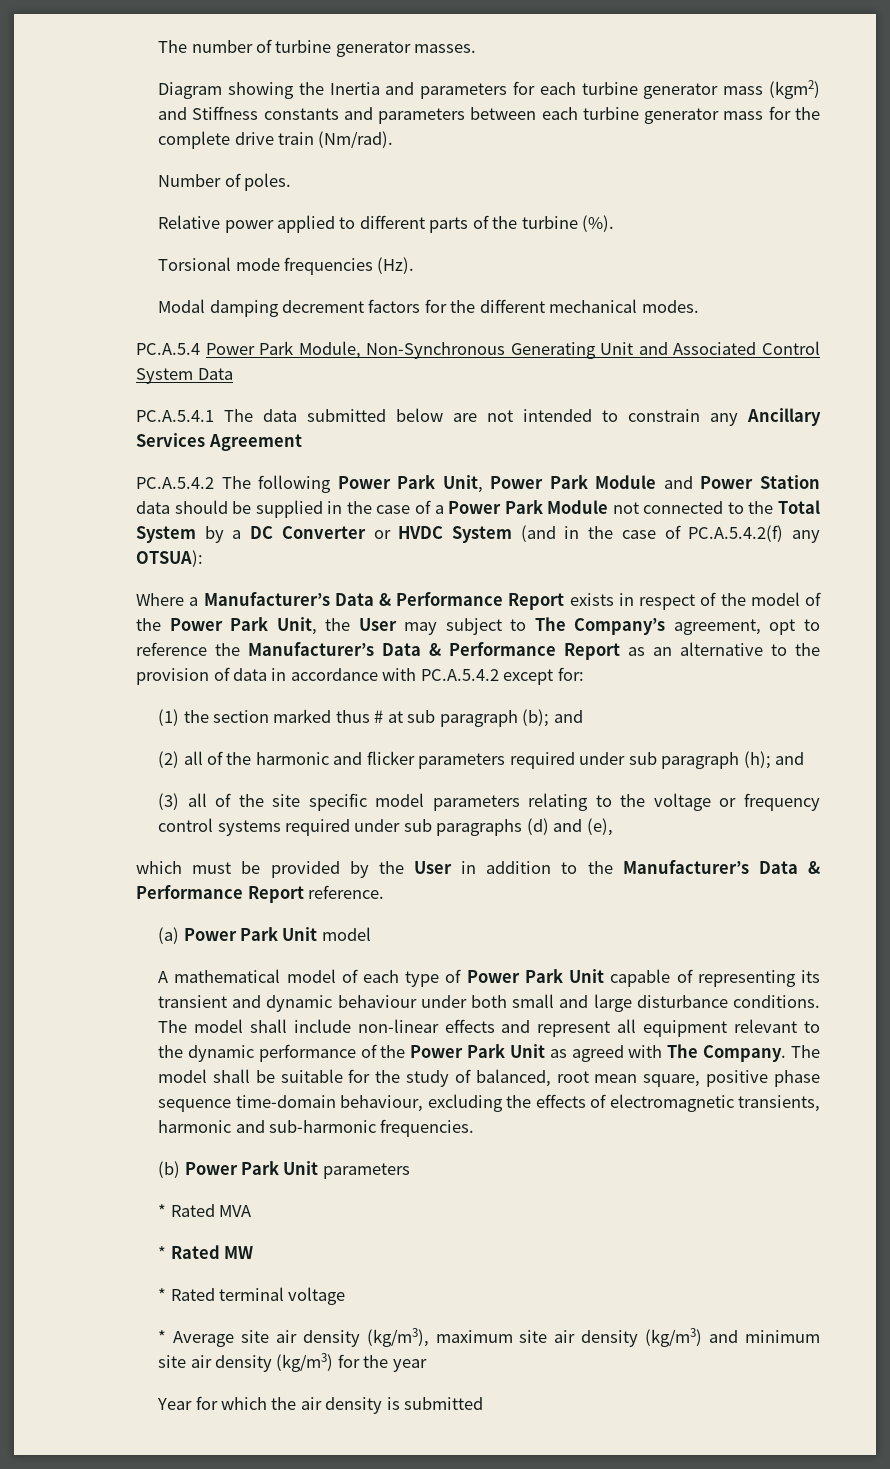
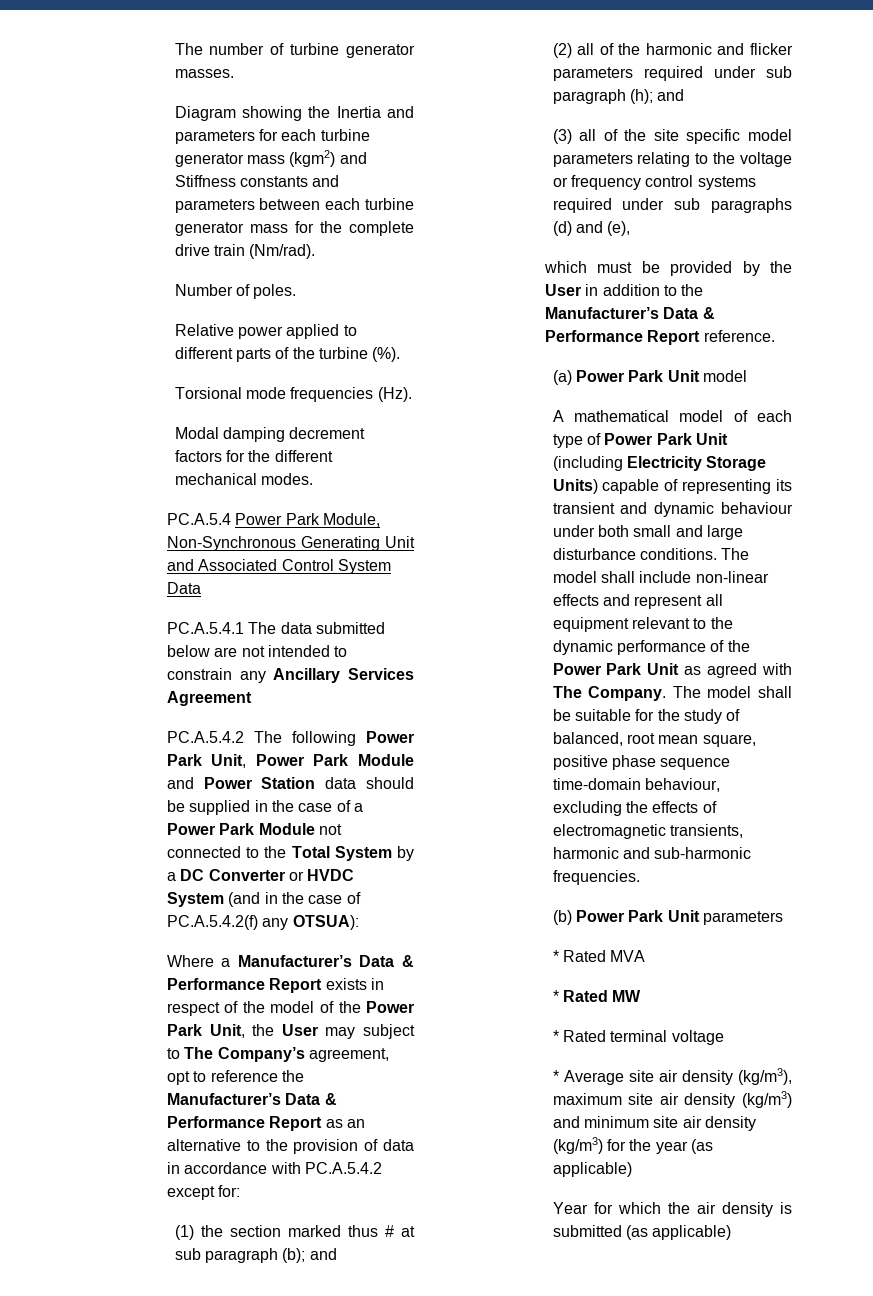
- A mathematical model of each type of Power Park Unit capable of representing its transient and dynamic behaviour under both small and large disturbance conditions.
+ A mathematical model of each type of Power Park Unit (including Electricity Storage Units) capable of representing its transient and dynamic behaviour under both small and large disturbance conditions.
- * Average site air density (kg/m3), maximum site air density (kg/m3) and minimum site air density (kg/m3) for the year
+ * Average site air density (kg/m3), maximum site air density (kg/m3) and minimum site air density (kg/m3) for the year (as applicable)
- Year for which the air density is submitted
+ Year for which the air density is submitted (as applicable)

